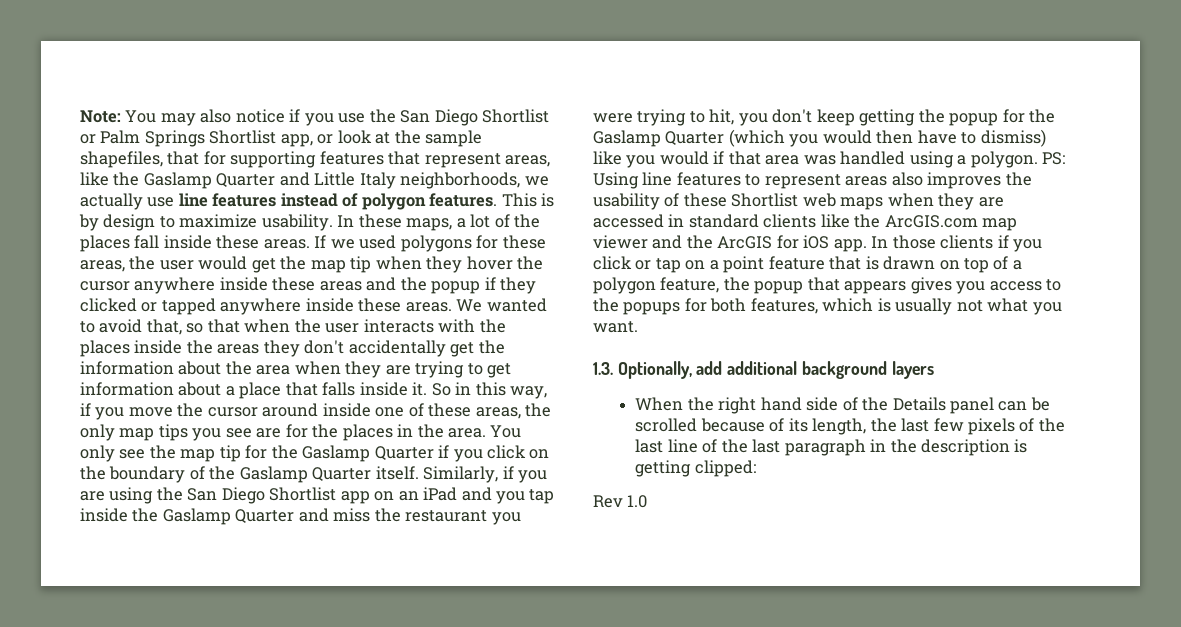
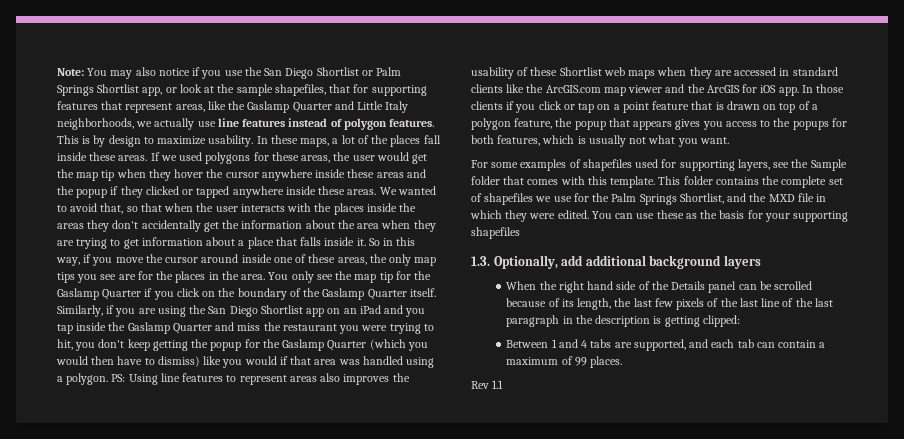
+ For some examples of shapefiles used for supporting layers, see the Sample folder that comes with this template. This folder contains the complete set of shapefiles we use for the Palm Springs Shortlist, and the MXD file in which they were edited. You can use these as the basis for your supporting shapefiles
+ Between 1 and 4 tabs are supported, and each tab can contain a maximum of 99 places.
- Rev 1.0
+ Rev 1.1

